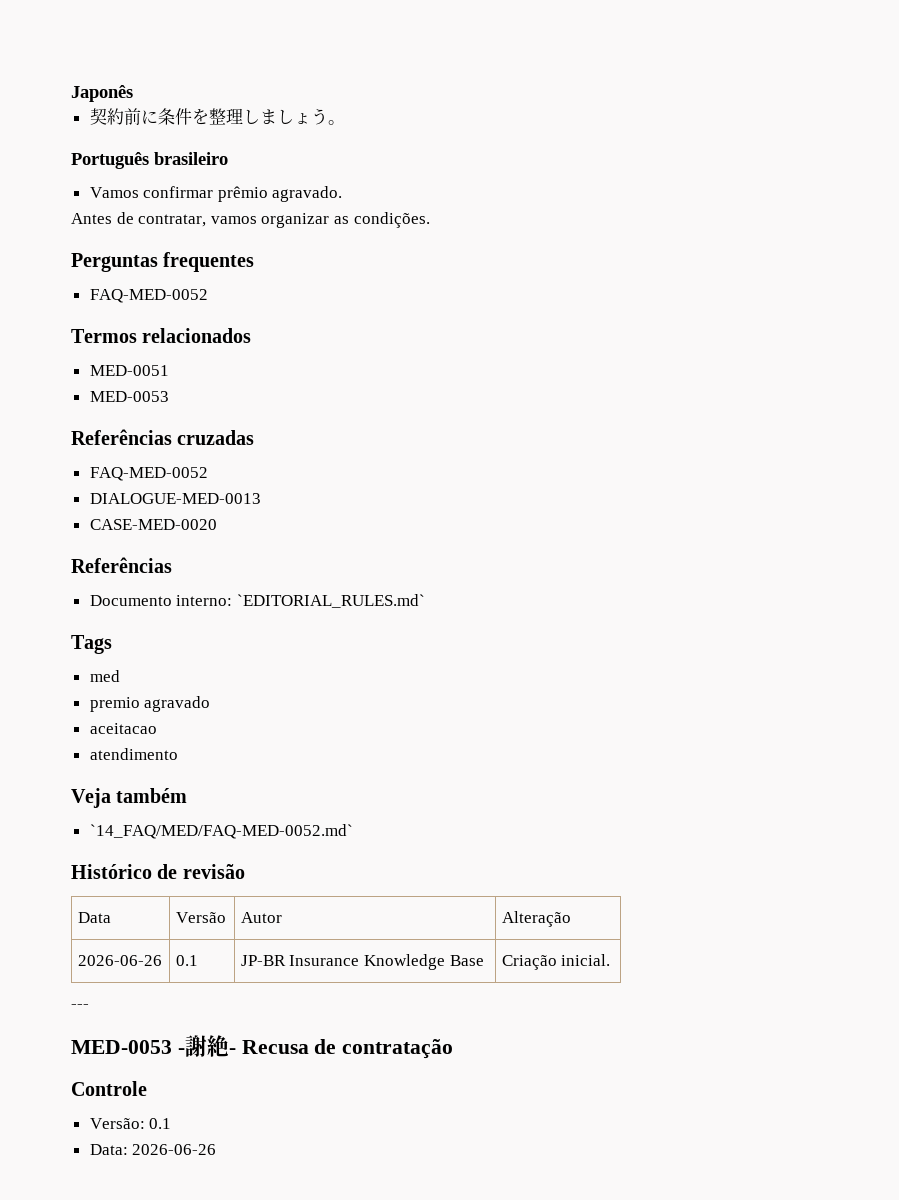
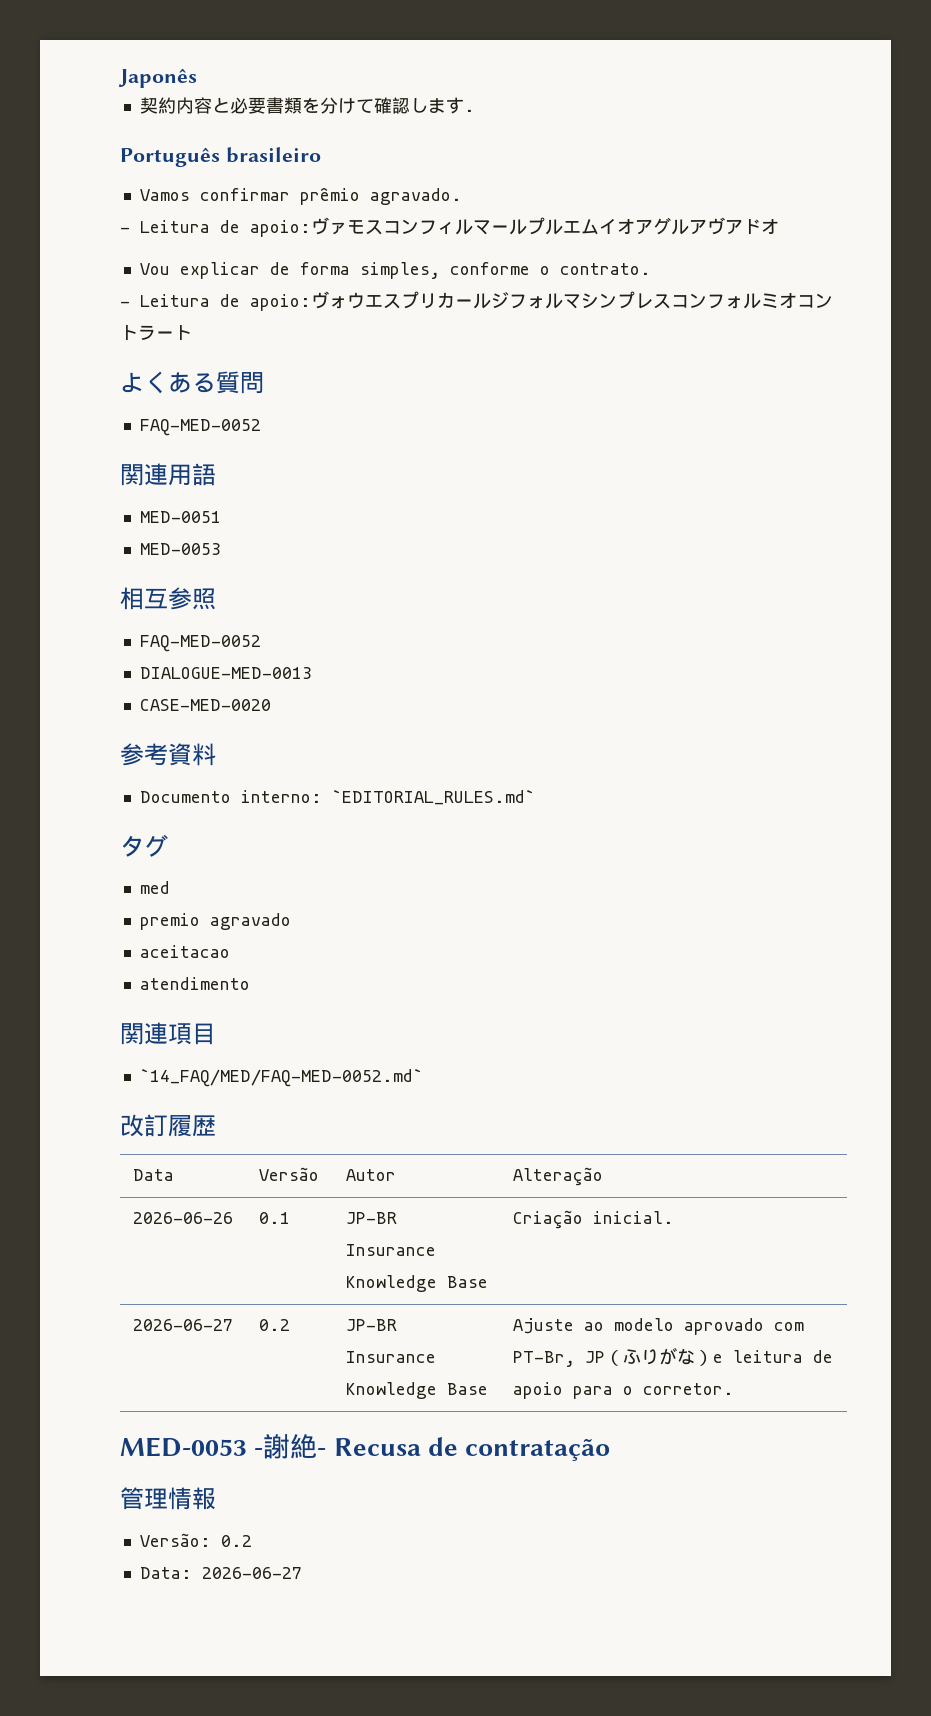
- 契約前に条件を整理しましょう。
+ 契約内容と必要書類を分けて確認します.
- Antes de contratar, vamos organizar as condições.
- Perguntas frequentes
+ - Leitura de apoio:ヴァモスコンフィルマールプルエムイオアグルアヴアドオ
+ Vou explicar de forma simples, conforme o contrato.
+ - Leitura de apoio:ヴォウエスプリカールジフォルマシンプレスコンフォルミオコントラート
+ よくある質問
  FAQ-MED-0052
- Termos relacionados
+ 関連用語
- Referências cruzadas
+ 相互参照
  CASE-MED-0020
- Referências
+ 参考資料
- Tags
+ タグ
- Veja também
+ 関連項目
- Histórico de revisão
+ 改訂履歴
- ---
+ 2026-06-27 | 0.2 | JP-BR Insurance Knowledge Base | Ajuste ao modelo aprovado com PT-Br, JP（ふりがな）e leitura de apoio para o corretor.
- Controle
+ 管理情報
- Versão: 0.1
+ Versão: 0.2
- Data: 2026-06-26
+ Data: 2026-06-27

